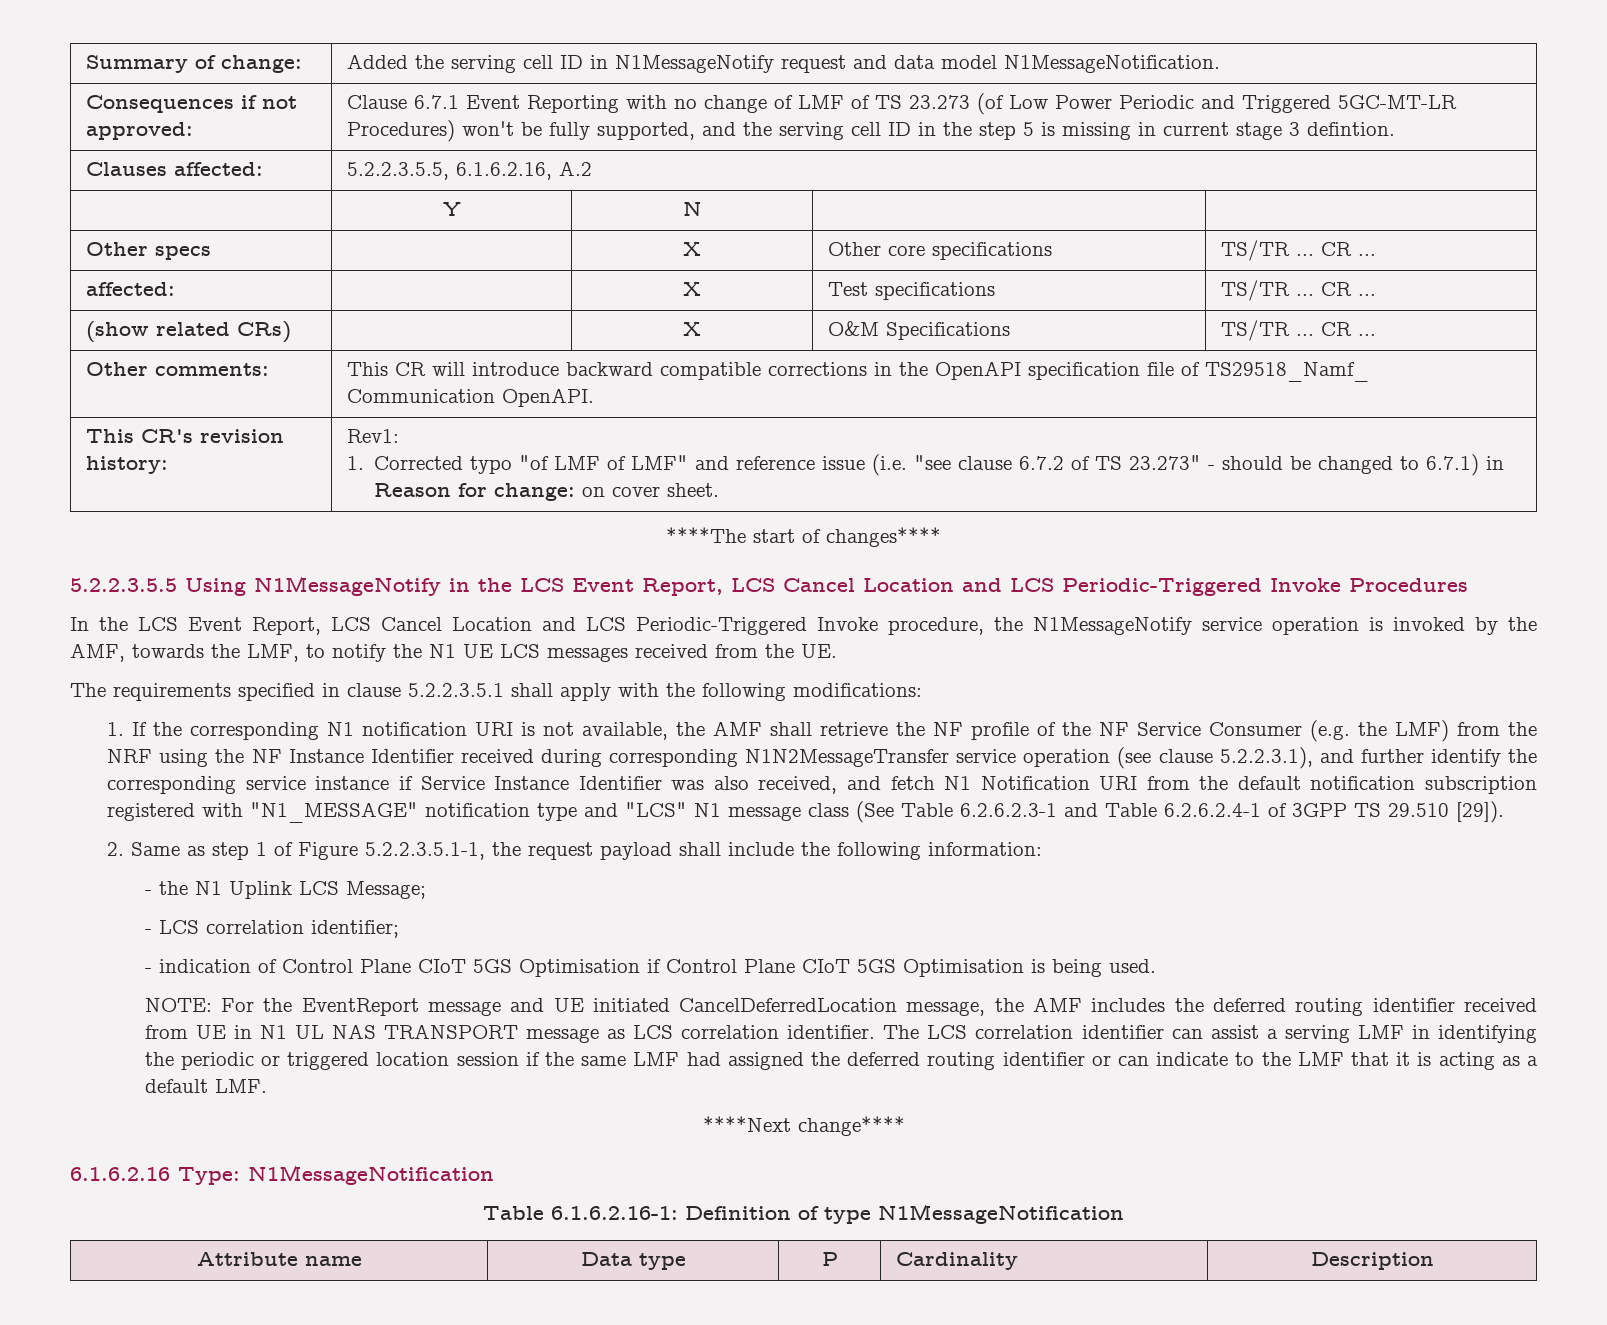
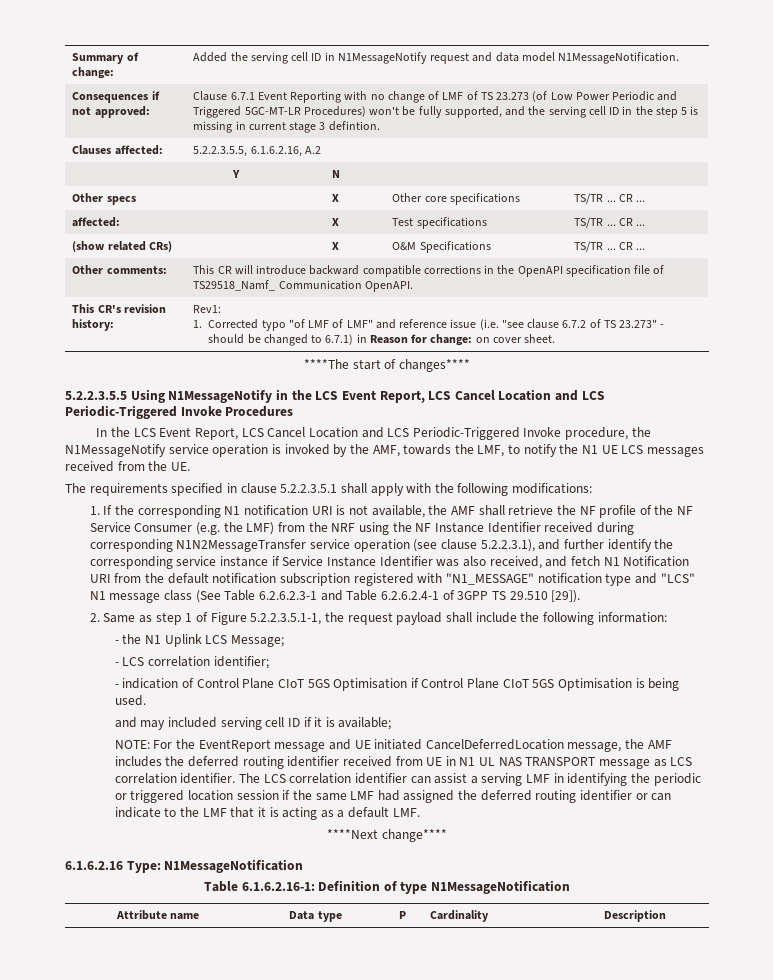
+ and may included serving cell ID if it is available;

